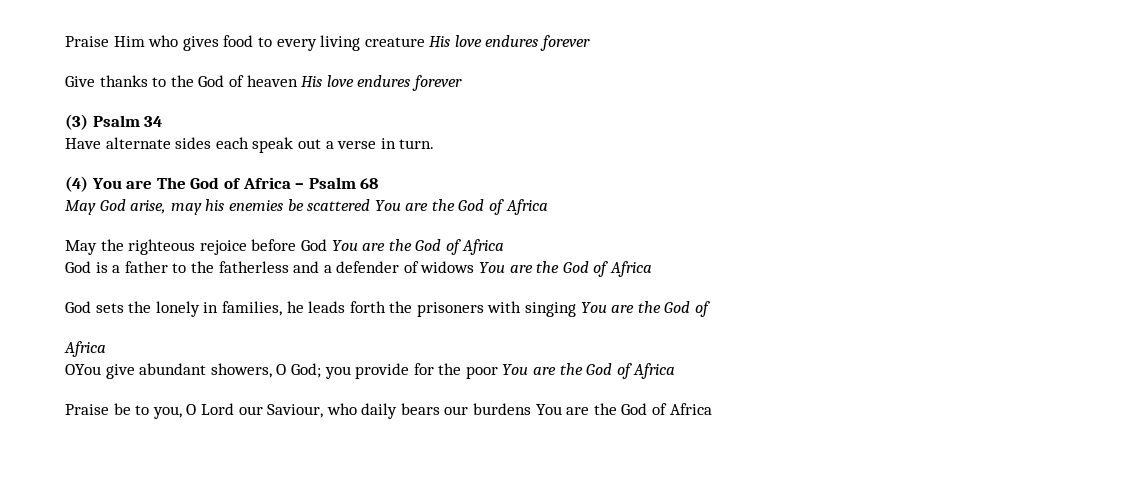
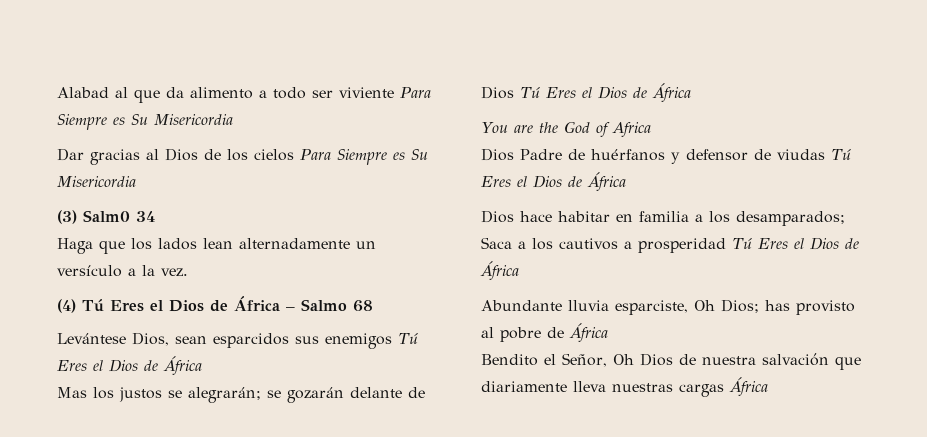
- Praise Him who gives food to every living creature His love endures forever
- Give thanks to the God of heaven His love endures forever
+ Alabad al que da alimento a todo ser viviente Para Siempre es Su Misericordia
+ Dar gracias al Dios de los cielos Para Siempre es Su Misericordia
- (3) Psalm 34
+ (3) Salm0 34
- Have alternate sides each speak out a verse in turn.
- (4) You are The God of Africa – Psalm 68
- May God arise, may his enemies be scattered You are the God of Africa
- May the righteous rejoice before God You are the God of Africa
- God is a father to the fatherless and a defender of widows You are the God of Africa
- God sets the lonely in families, he leads forth the prisoners with singing You are the God of
- Africa
- OYou give abundant showers, O God; you provide for the poor You are the God of Africa
- Praise be to you, O Lord our Saviour, who daily bears our burdens You are the God of Africa
+ Haga que los lados lean alternadamente un versículo a la vez.
+ (4) Tú Eres el Dios de África – Salmo 68
+ Levántese Dios, sean esparcidos sus enemigos Tú Eres el Dios de África
+ Mas los justos se alegrarán; se gozarán delante de Dios Tú Eres el Dios de África
+ You are the God of Africa
+ Dios Padre de huérfanos y defensor de viudas Tú Eres el Dios de África
+ Dios hace habitar en familia a los desamparados; Saca a los cautivos a prosperidad Tú Eres el Dios de África
+ Abundante lluvia esparciste, Oh Dios; has provisto al pobre de África
+ Bendito el Señor, Oh Dios de nuestra salvación que diariamente lleva nuestras cargas África

